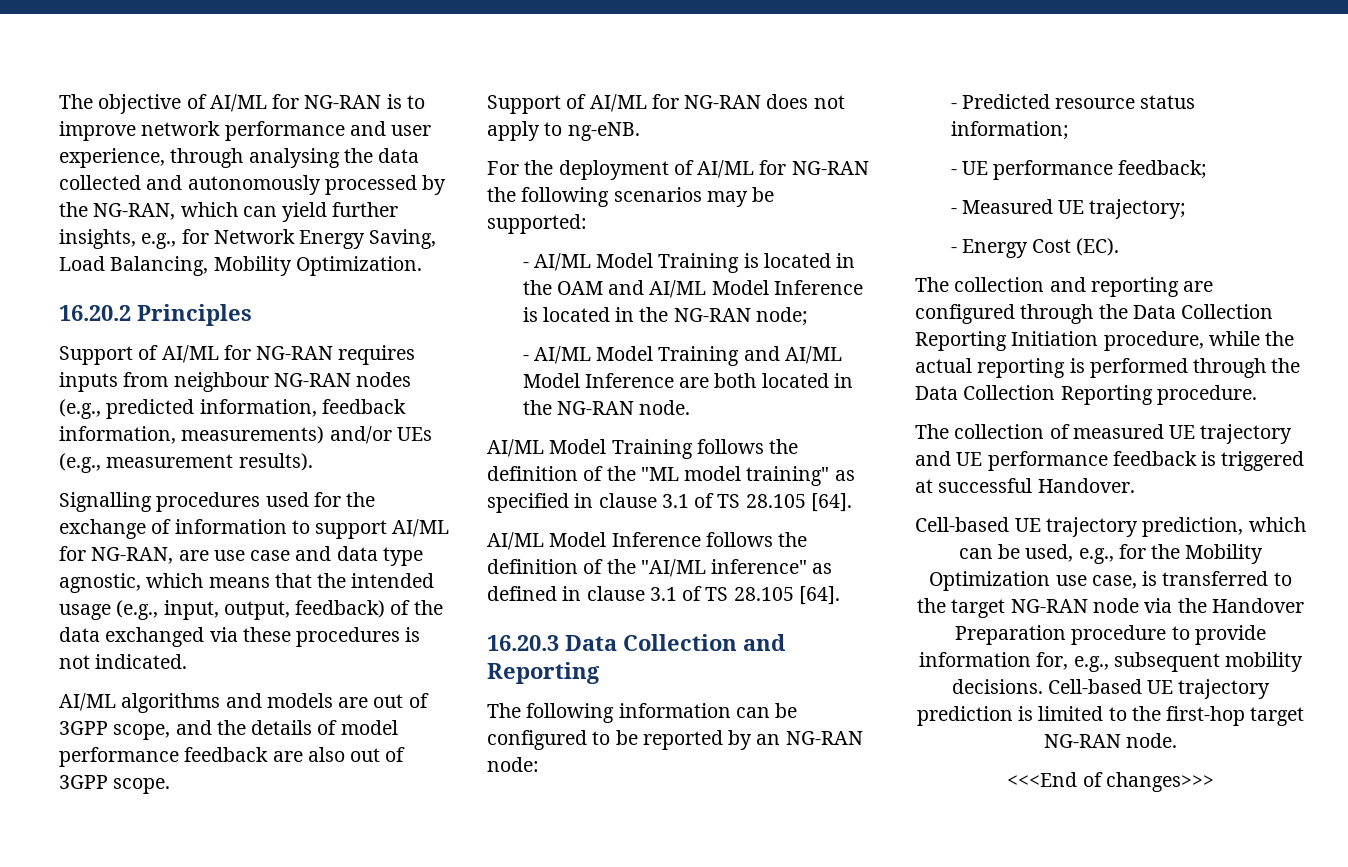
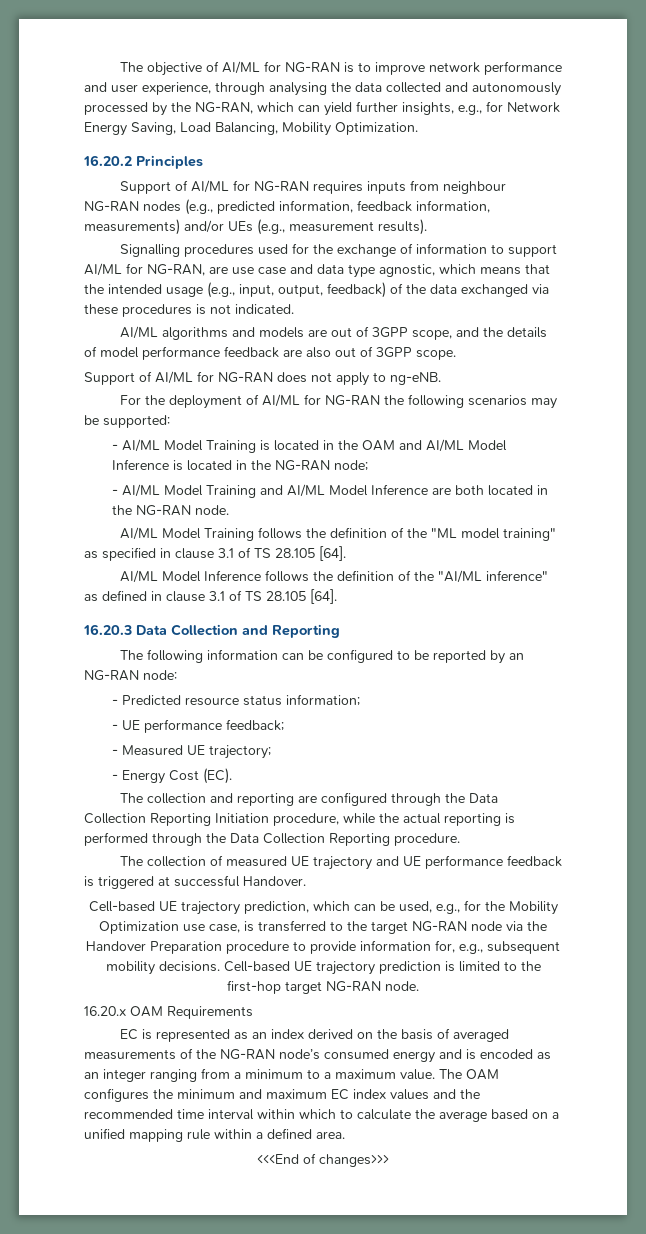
+ 16.20.x OAM Requirements
+ EC is represented as an index derived on the basis of averaged measurements of the NG-RAN node’s consumed energy and is encoded as an integer ranging from a minimum to a maximum value. The OAM configures the minimum and maximum EC index values and the recommended time interval within which to calculate the average based on a unified mapping rule within a defined area.

